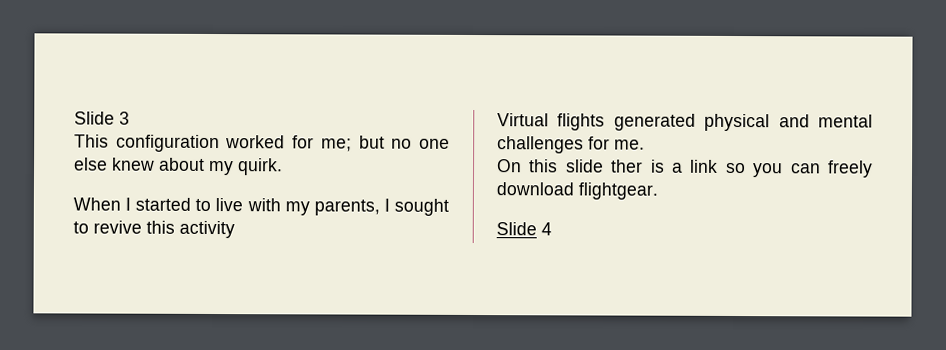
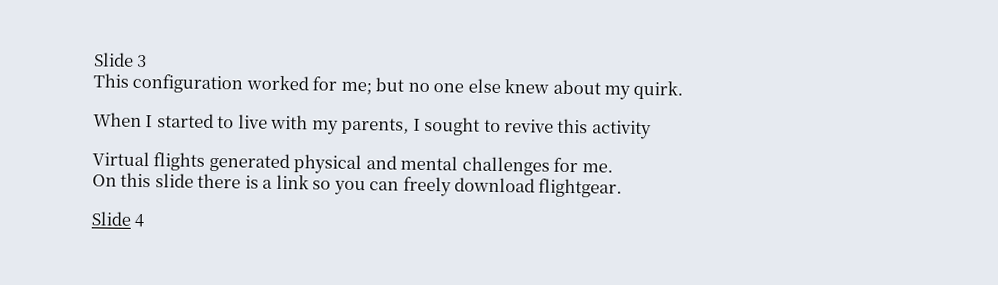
- On this slide ther is a link so you can freely download flightgear.
+ On this slide there is a link so you can freely download flightgear.

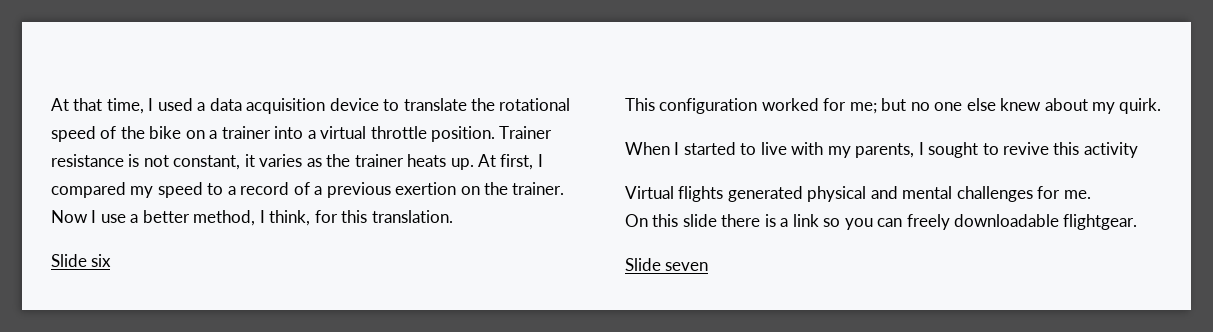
- Slide 3
+ At that time, I used a data acquisition device to translate the rotational speed of the bike on a trainer into a virtual throttle position. Trainer resistance is not constant, it varies as the trainer heats up. At first, I compared my speed to a record of a previous exertion on the trainer. Now I use a better method, I think, for this translation.
+ Slide six
- On this slide there is a link so you can freely download flightgear.
+ On this slide there is a link so you can freely downloadable flightgear.
- Slide 4
+ Slide seven

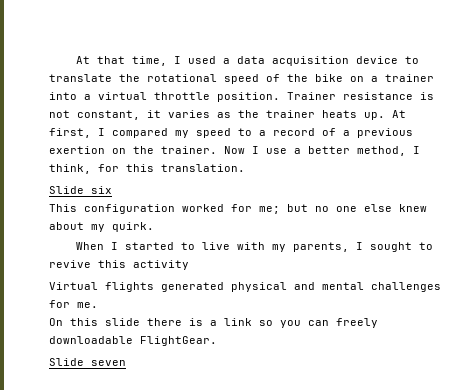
- On this slide there is a link so you can freely downloadable flightgear.
+ On this slide there is a link so you can freely downloadable FlightGear.

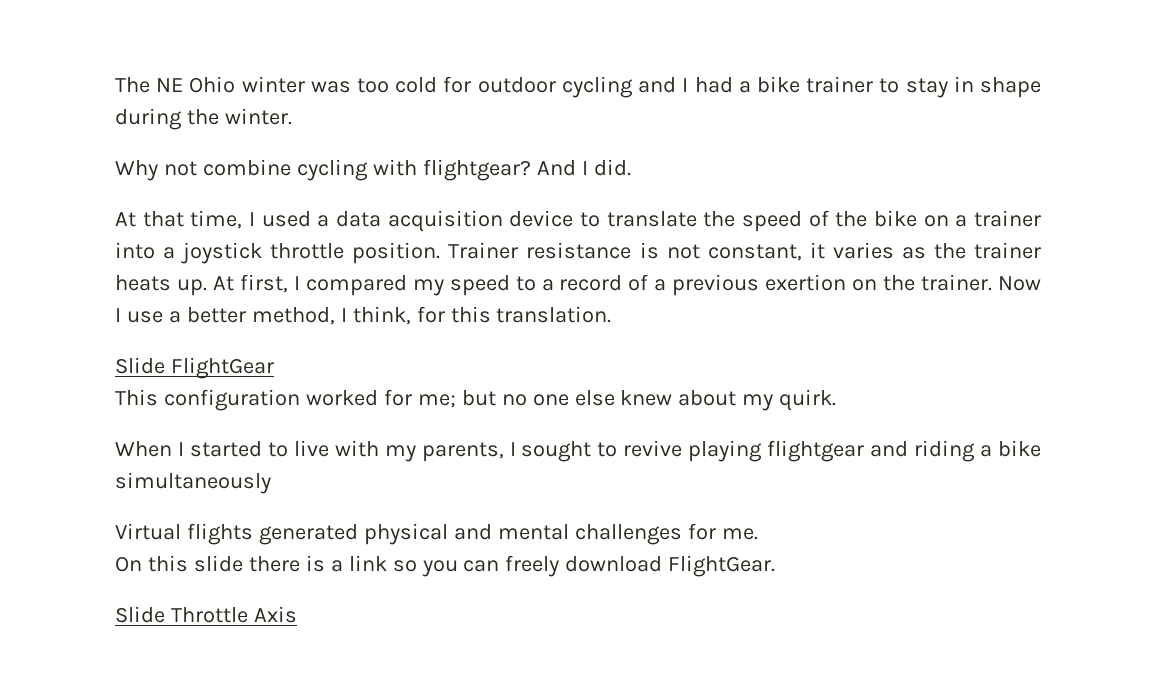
+ The NE Ohio winter was too cold for outdoor cycling and I had a bike trainer to stay in shape during the winter.
+ Why not combine cycling with flightgear? And I did.
- At that time, I used a data acquisition device to translate the rotational speed of the bike on a trainer into a virtual throttle position.
+ At that time, I used a data acquisition device to translate the speed of the bike on a trainer into a joystick throttle position.
- Slide six
+ Slide FlightGear
- When I started to live with my parents, I sought to revive this activity
+ When I started to live with my parents, I sought to revive playing flightgear and riding a bike simultaneously
- On this slide there is a link so you can freely downloadable FlightGear.
+ On this slide there is a link so you can freely download FlightGear.
- Slide seven
+ Slide Throttle Axis

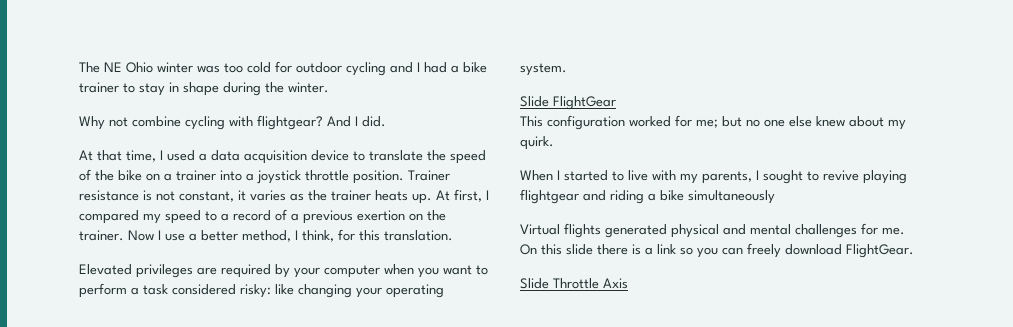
+ Elevated privileges are required by your computer when you want to perform a task considered risky: like changing your operating system.

